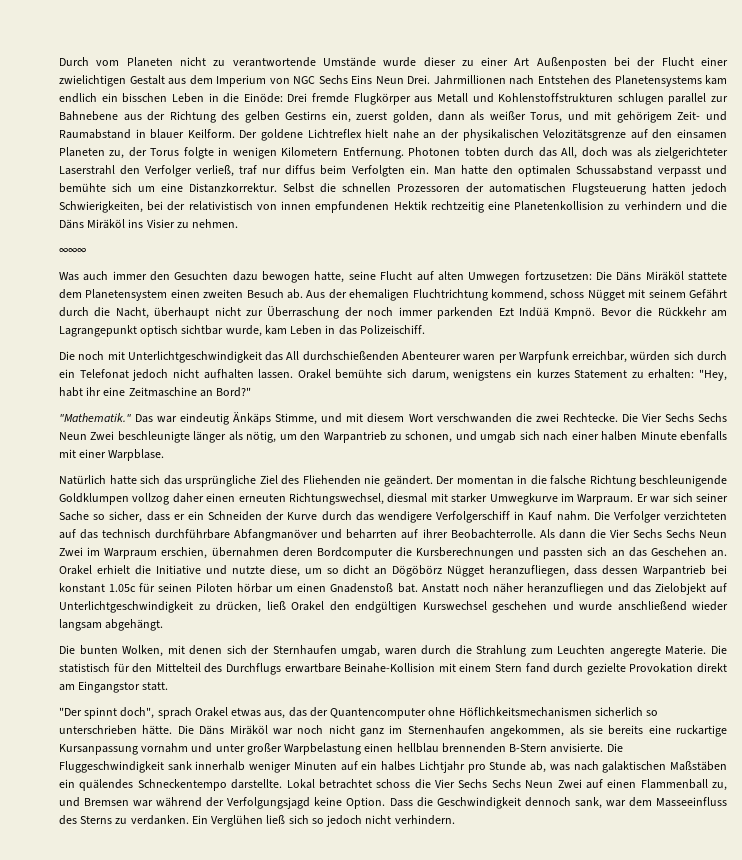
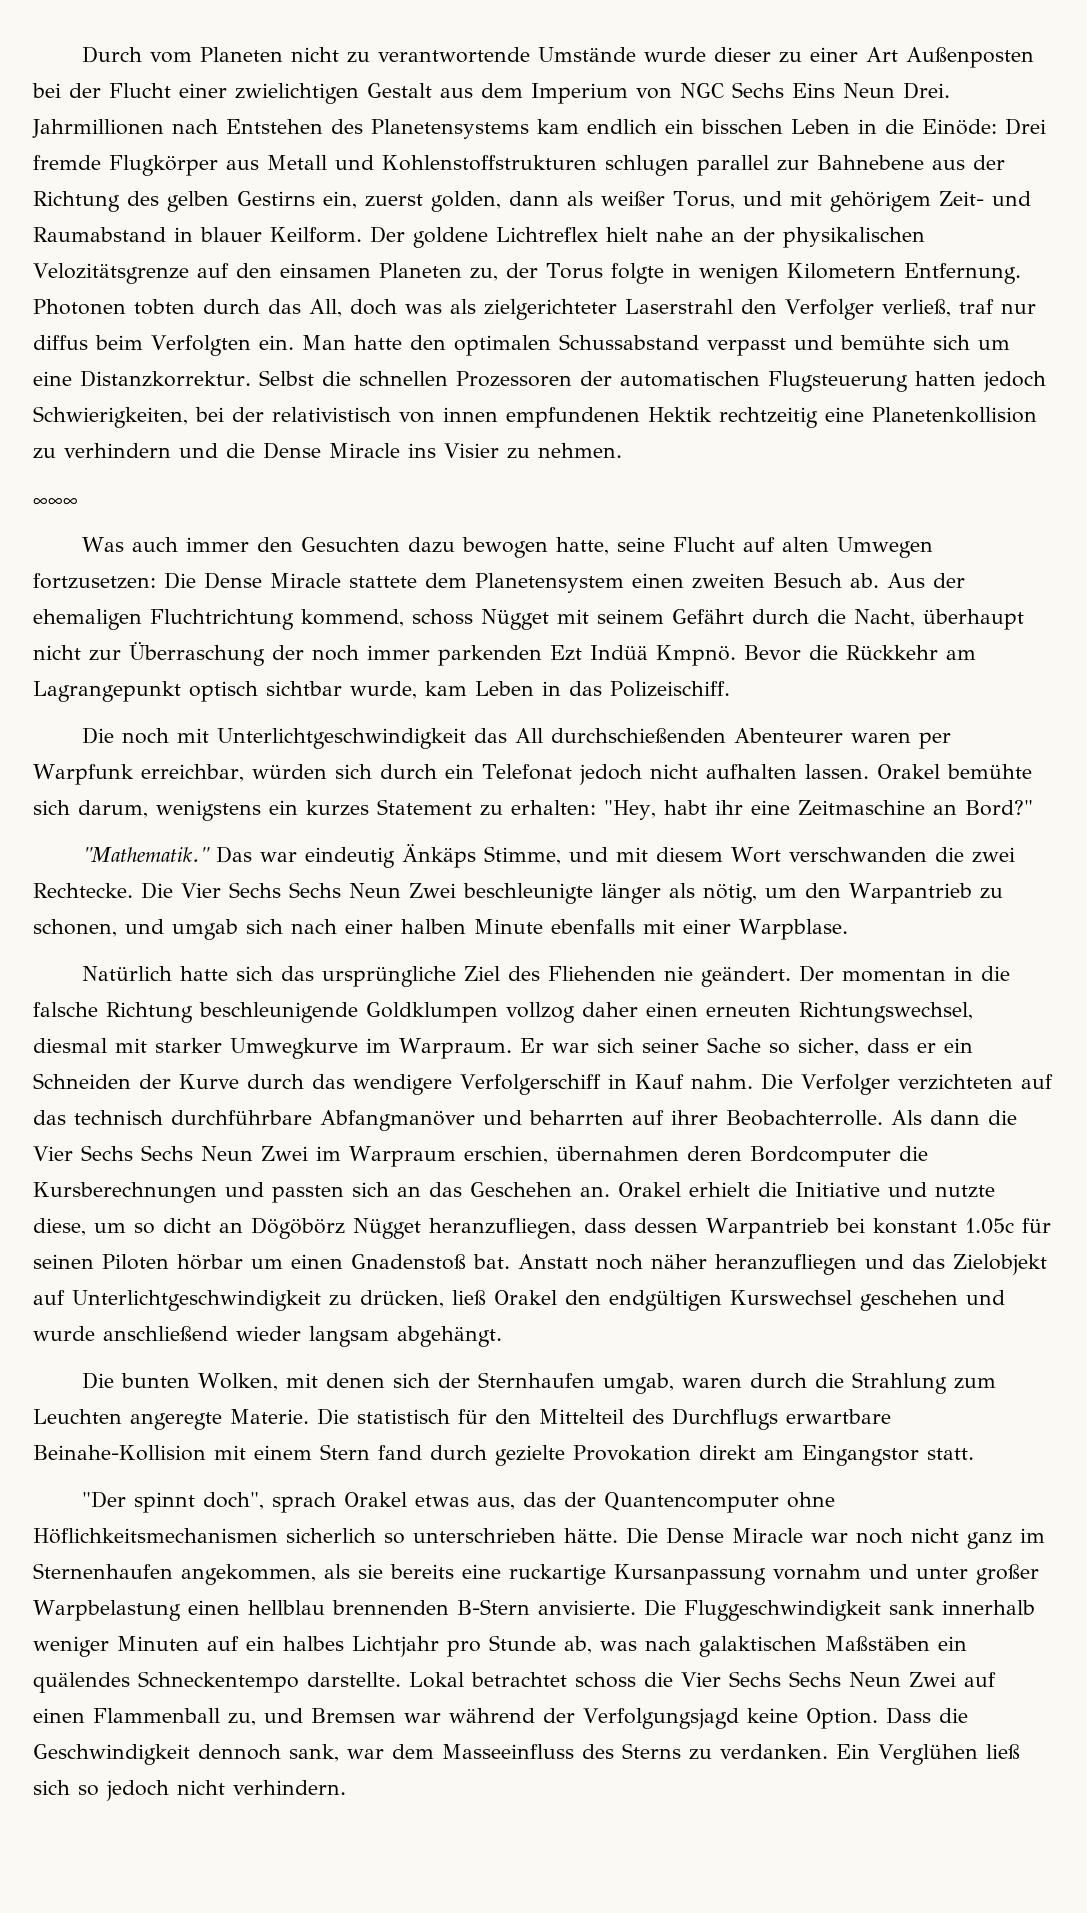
- Selbst die schnellen Prozessoren der automatischen Flugsteuerung hatten jedoch Schwierigkeiten, bei der relativistisch von innen empfundenen Hektik rechtzeitig eine Planetenkollision zu verhindern und die Däns Miräköl ins Visier zu nehmen.
+ Selbst die schnellen Prozessoren der automatischen Flugsteuerung hatten jedoch Schwierigkeiten, bei der relativistisch von innen empfundenen Hektik rechtzeitig eine Planetenkollision zu verhindern und die Dense Miracle ins Visier zu nehmen.
- Was auch immer den Gesuchten dazu bewogen hatte, seine Flucht auf alten Umwegen fortzusetzen: Die Däns Miräköl stattete dem Planetensystem einen zweiten Besuch ab.
+ Was auch immer den Gesuchten dazu bewogen hatte, seine Flucht auf alten Umwegen fortzusetzen: Die Dense Miracle stattete dem Planetensystem einen zweiten Besuch ab.
- Die Däns Miräköl war noch nicht ganz im Sternenhaufen angekommen, als sie bereits eine ruckartige Kursanpassung vornahm und unter großer Warpbelastung einen hellblau brennenden B-Stern anvisierte.
+ Die Dense Miracle war noch nicht ganz im Sternenhaufen angekommen, als sie bereits eine ruckartige Kursanpassung vornahm und unter großer Warpbelastung einen hellblau brennenden B-Stern anvisierte.

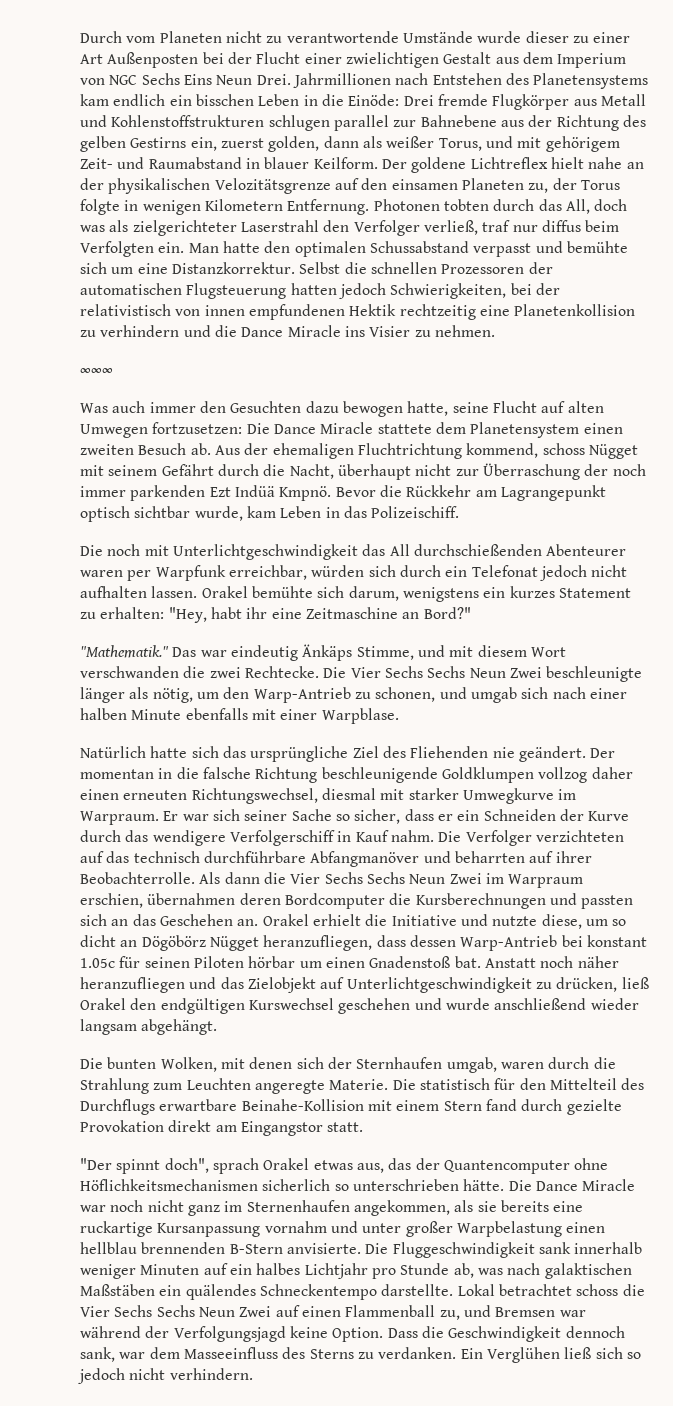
- Selbst die schnellen Prozessoren der automatischen Flugsteuerung hatten jedoch Schwierigkeiten, bei der relativistisch von innen empfundenen Hektik rechtzeitig eine Planetenkollision zu verhindern und die Dense Miracle ins Visier zu nehmen.
+ Selbst die schnellen Prozessoren der automatischen Flugsteuerung hatten jedoch Schwierigkeiten, bei der relativistisch von innen empfundenen Hektik rechtzeitig eine Planetenkollision zu verhindern und die Dance Miracle ins Visier zu nehmen.
- Was auch immer den Gesuchten dazu bewogen hatte, seine Flucht auf alten Umwegen fortzusetzen: Die Dense Miracle stattete dem Planetensystem einen zweiten Besuch ab.
+ Was auch immer den Gesuchten dazu bewogen hatte, seine Flucht auf alten Umwegen fortzusetzen: Die Dance Miracle stattete dem Planetensystem einen zweiten Besuch ab.
- Die Vier Sechs Sechs Neun Zwei beschleunigte länger als nötig, um den Warpantrieb zu schonen, und umgab sich nach einer halben Minute ebenfalls mit einer Warpblase.
+ Die Vier Sechs Sechs Neun Zwei beschleunigte länger als nötig, um den Warp-Antrieb zu schonen, und umgab sich nach einer halben Minute ebenfalls mit einer Warpblase.
- Orakel erhielt die Initiative und nutzte diese, um so dicht an Dögöbörz Nügget heranzufliegen, dass dessen Warpantrieb bei konstant 1.05c für seinen Piloten hörbar um einen Gnadenstoß bat.
+ Orakel erhielt die Initiative und nutzte diese, um so dicht an Dögöbörz Nügget heranzufliegen, dass dessen Warp-Antrieb bei konstant 1.05c für seinen Piloten hörbar um einen Gnadenstoß bat.
- Die Dense Miracle war noch nicht ganz im Sternenhaufen angekommen, als sie bereits eine ruckartige Kursanpassung vornahm und unter großer Warpbelastung einen hellblau brennenden B-Stern anvisierte.
+ Die Dance Miracle war noch nicht ganz im Sternenhaufen angekommen, als sie bereits eine ruckartige Kursanpassung vornahm und unter großer Warpbelastung einen hellblau brennenden B-Stern anvisierte.

